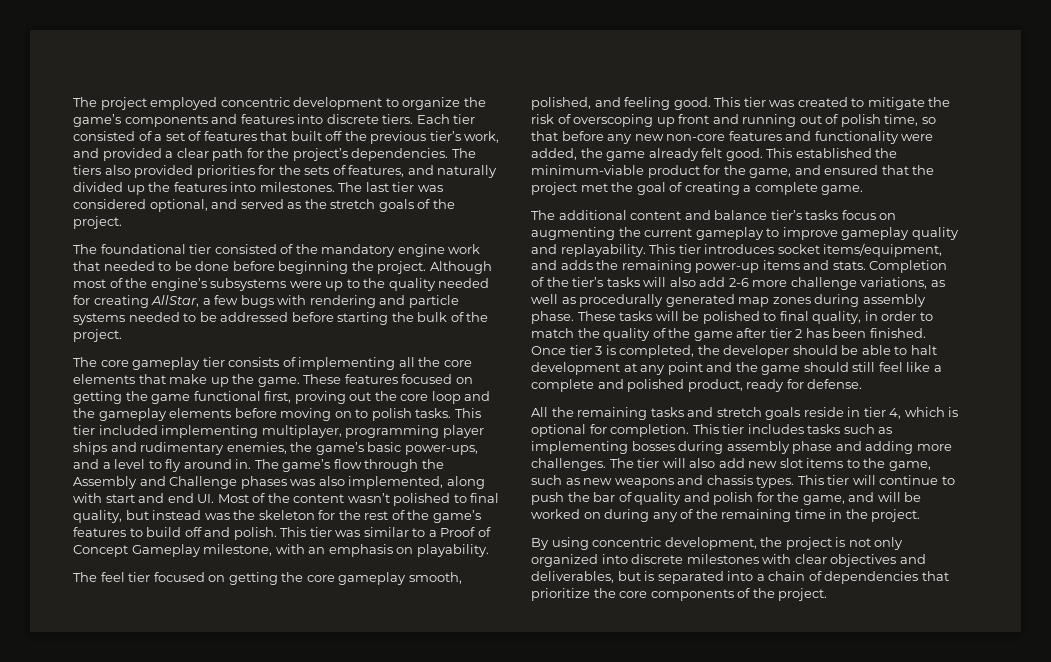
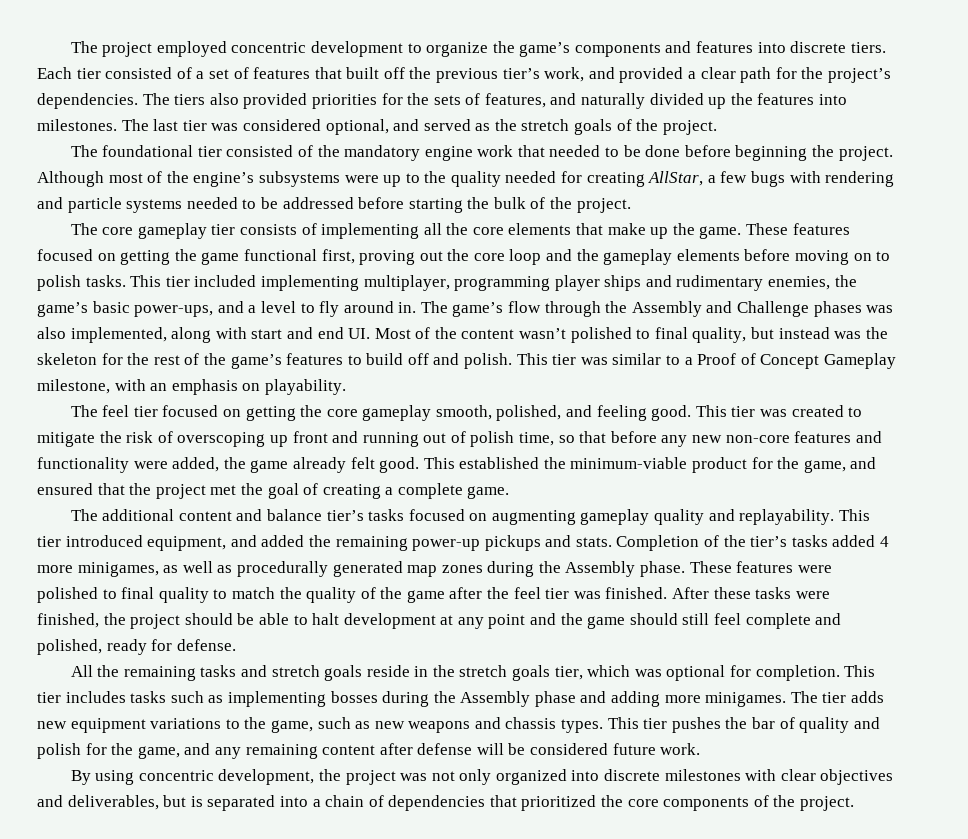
- The additional content and balance tier’s tasks focus on augmenting the current gameplay to improve gameplay quality and replayability.
+ The additional content and balance tier’s tasks focused on augmenting gameplay quality and replayability.
- This tier introduces socket items/equipment, and adds the remaining power-up items and stats.
+ This tier introduced equipment, and added the remaining power-up pickups and stats.
- Completion of the tier’s tasks will also add 2-6 more challenge variations, as well as procedurally generated map zones during assembly phase. These tasks will be polished to final quality, in order to match the quality of the game after tier 2 has been finished. Once tier 3 is completed, the developer should be able to halt development at any point and the game should still feel like a complete and polished product, ready for defense.
+ Completion of the tier’s tasks added 4 more minigames, as well as procedurally generated map zones during the Assembly phase. These features were polished to final quality to match the quality of the game after the feel tier was finished. After these tasks were finished, the project should be able to halt development at any point and the game should still feel complete and polished, ready for defense.
- All the remaining tasks and stretch goals reside in tier 4, which is optional for completion.
+ All the remaining tasks and stretch goals reside in the stretch goals tier, which was optional for completion.
- This tier includes tasks such as implementing bosses during assembly phase and adding more challenges.
+ This tier includes tasks such as implementing bosses during the Assembly phase and adding more minigames.
- The tier will also add new slot items to the game, such as new weapons and chassis types.
+ The tier adds new equipment variations to the game, such as new weapons and chassis types.
- This tier will continue to push the bar of quality and polish for the game, and will be worked on during any of the remaining time in the project.
+ This tier pushes the bar of quality and polish for the game, and any remaining content after defense will be considered future work.
- By using concentric development, the project is not only organized into discrete milestones with clear objectives and deliverables, but is separated into a chain of dependencies that prioritize the core components of the project.
+ By using concentric development, the project was not only organized into discrete milestones with clear objectives and deliverables, but is separated into a chain of dependencies that prioritized the core components of the project.

